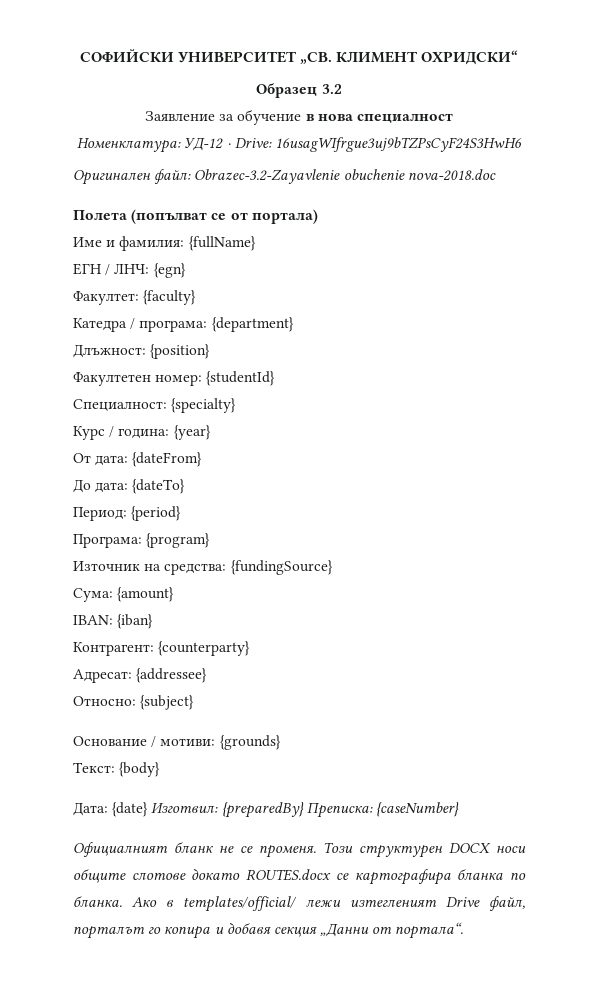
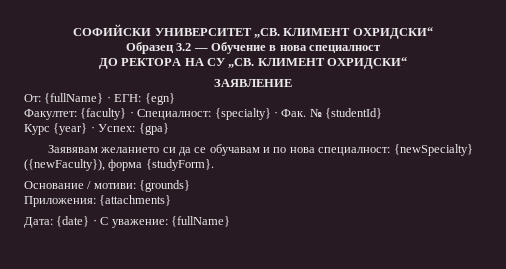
- Образец 3.2
- Заявление за обучение в нова специалност
+ Образец 3.2 — Обучение в нова специалност
- Номенклатура: УД-12 · Drive: 16usagWIfrgue3uj9bTZPsCyF24S3HwH6
- Оригинален файл: Obrazec-3.2-Zayavlenie obuchenie nova-2018.doc
- Полета (попълват се от портала)
- Име и фамилия: {fullName}
- ЕГН / ЛНЧ: {egn}
- Факултет: {faculty}
- Катедра / програма: {department}
- Длъжност: {position}
- Факултетен номер: {studentId}
- Специалност: {specialty}
- Курс / година: {year}
- От дата: {dateFrom}
- До дата: {dateTo}
- Период: {period}
- Програма: {program}
- Източник на средства: {fundingSource}
- Сума: {amount}
- IBAN: {iban}
- Контрагент: {counterparty}
- Адресат: {addressee}
- Относно: {subject}
+ ДО РЕКТОРА НА СУ „СВ. КЛИМЕНТ ОХРИДСКИ“
+ ЗАЯВЛЕНИЕ
+ От: {fullName} · ЕГН: {egn}
+ Факултет: {faculty} · Специалност: {specialty} · Фак. № {studentId}
+ Курс {year} · Успех: {gpa}
+ Заявявам желанието си да се обучавам и по нова специалност: {newSpecialty} ({newFaculty}), форма {studyForm}.
- Текст: {body}
+ Приложения: {attachments}
- Дата: {date} Изготвил: {preparedBy} Преписка: {caseNumber}
- Официалният бланк не се променя. Този структурен DOCX носи общите слотове докато ROUTES.docx се картографира бланка по бланка. Ако в templates/official/ лежи изтегленият Drive файл, порталът го копира и добавя секция „Данни от портала“.
+ Дата: {date} · С уважение: {fullName}

